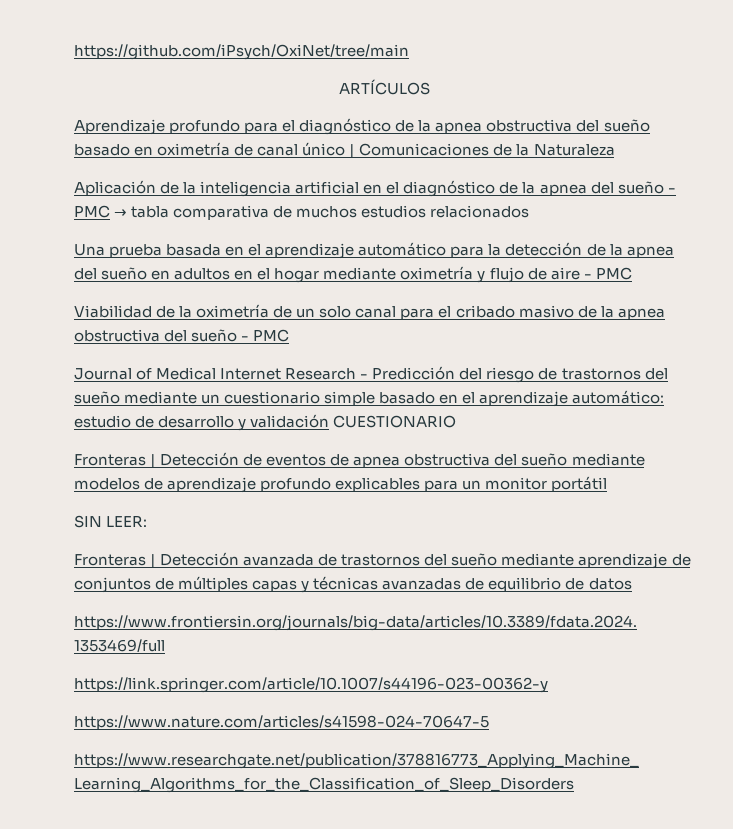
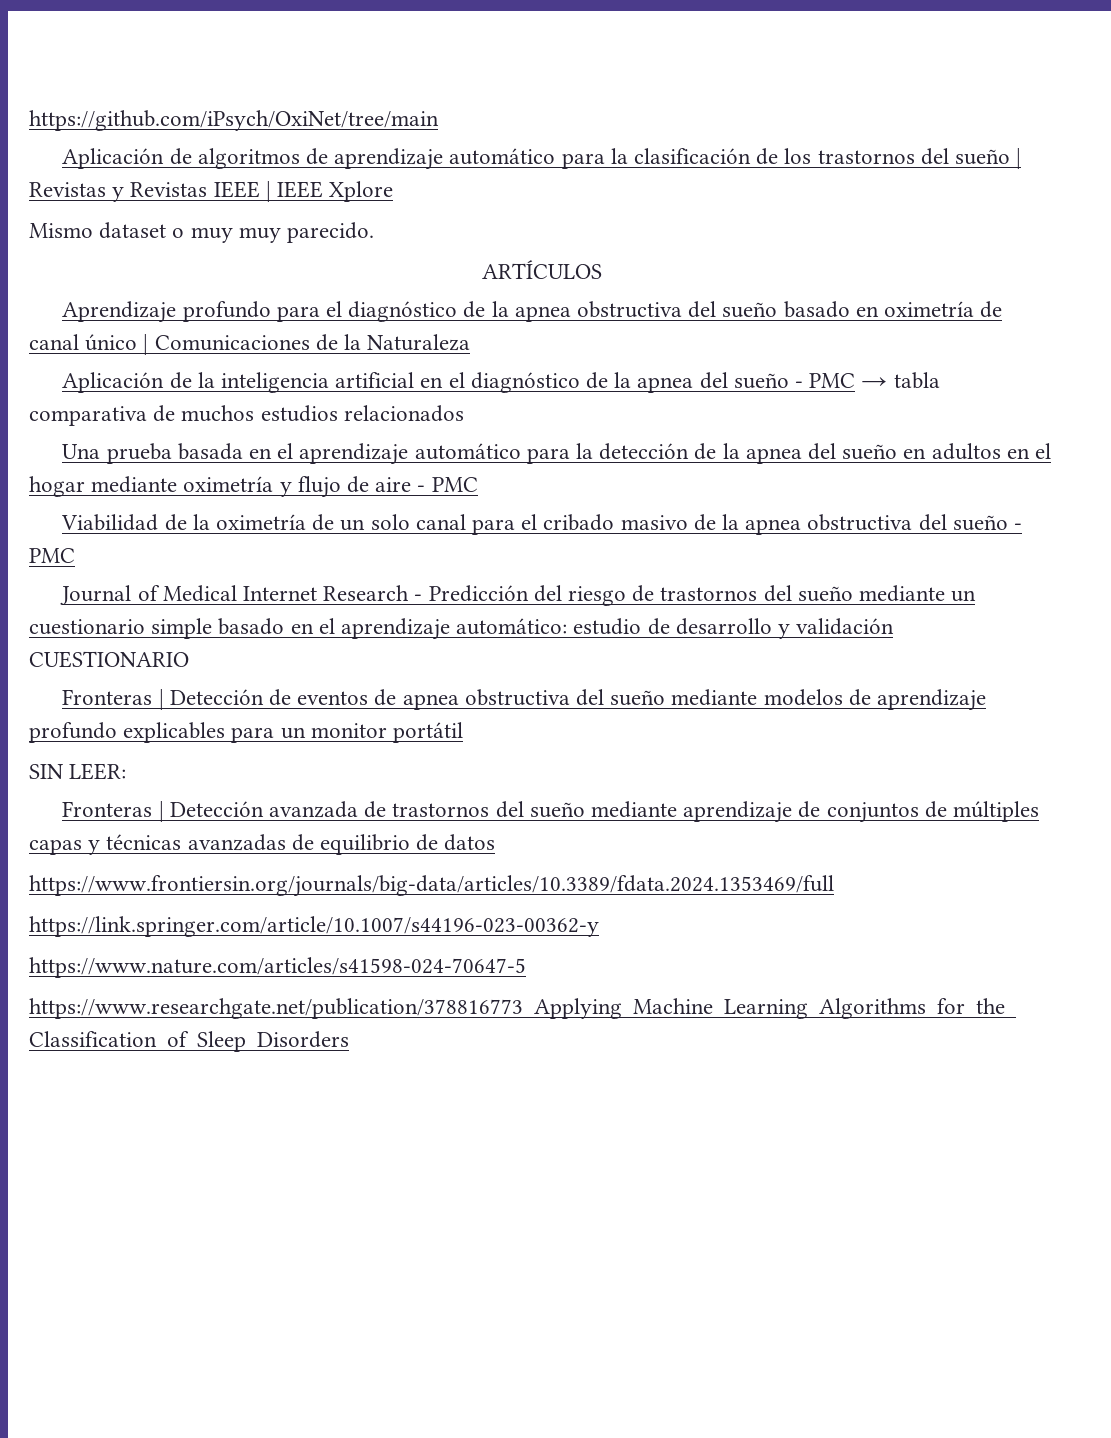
+ Aplicación de algoritmos de aprendizaje automático para la clasificación de los trastornos del sueño | Revistas y Revistas IEEE | IEEE Xplore
+ Mismo dataset o muy muy parecido.

